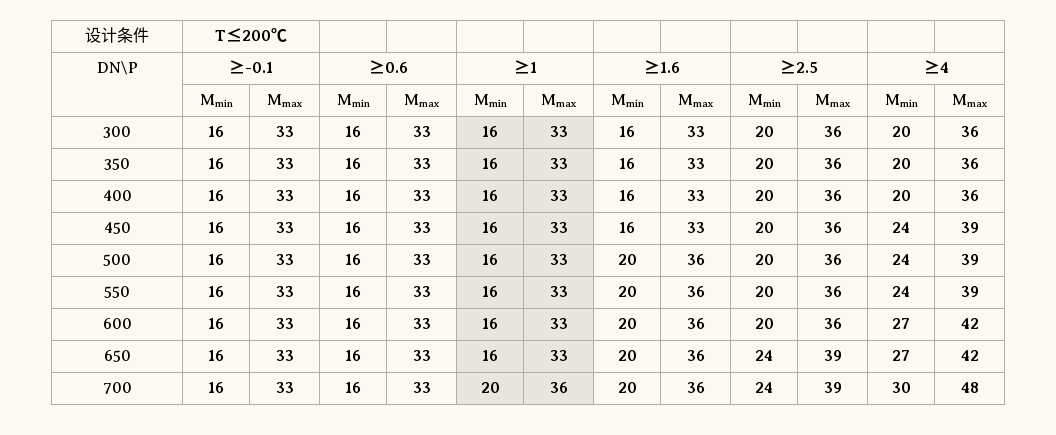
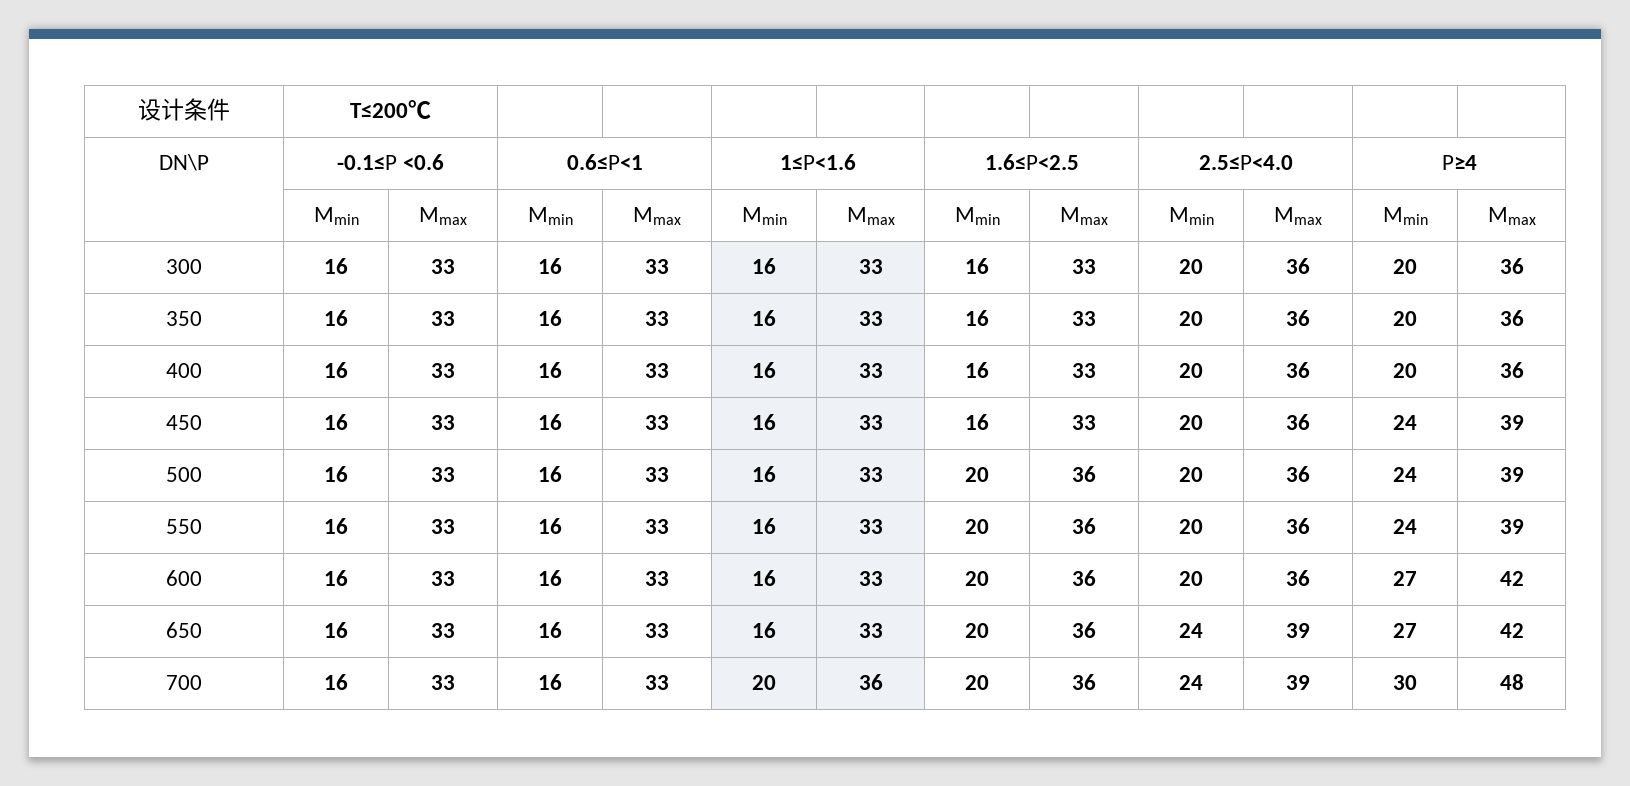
- DN\P | ≥-0.1 | ≥0.6 | ≥1 | ≥1.6 | ≥2.5 | ≥4
+ DN\P | -0.1≤P <0.6 | 0.6≤P<1 | 1≤P<1.6 | 1.6≤P<2.5 | 2.5≤P<4.0 | P≥4

